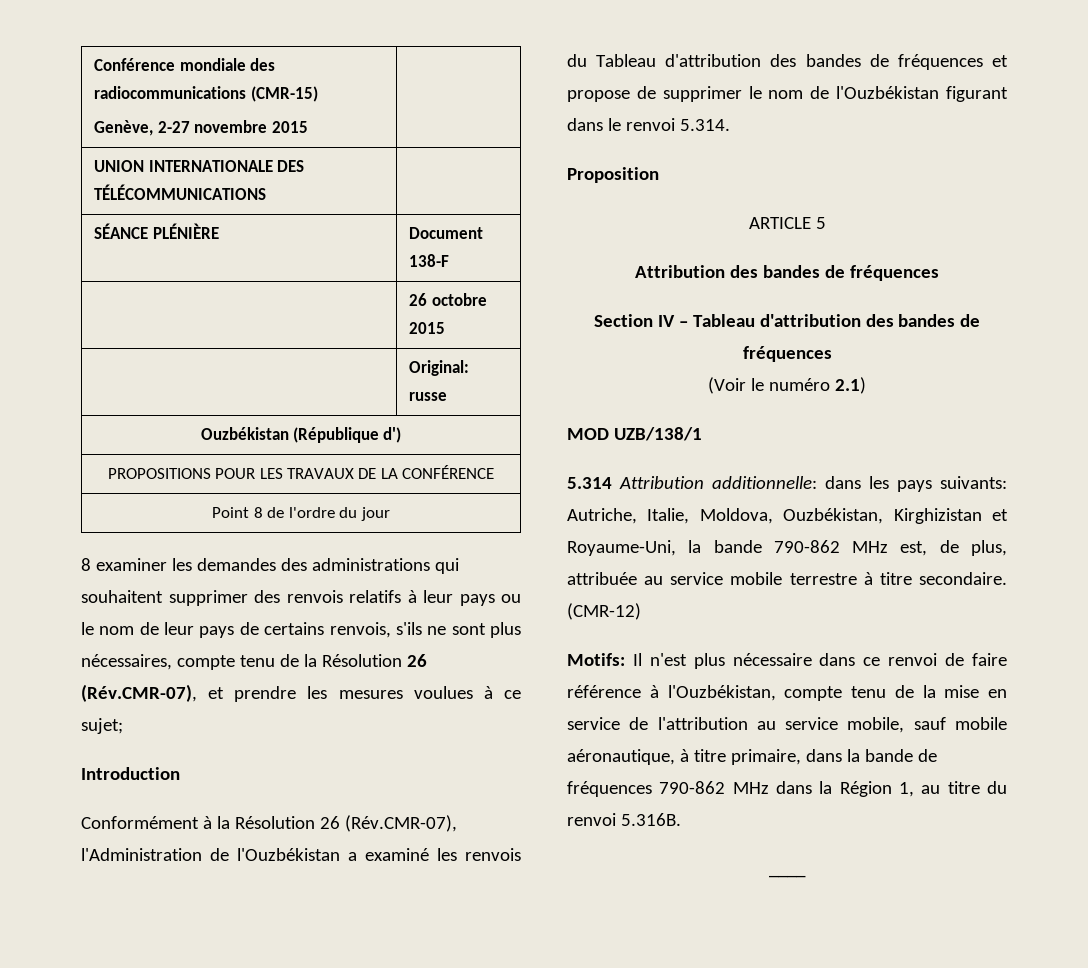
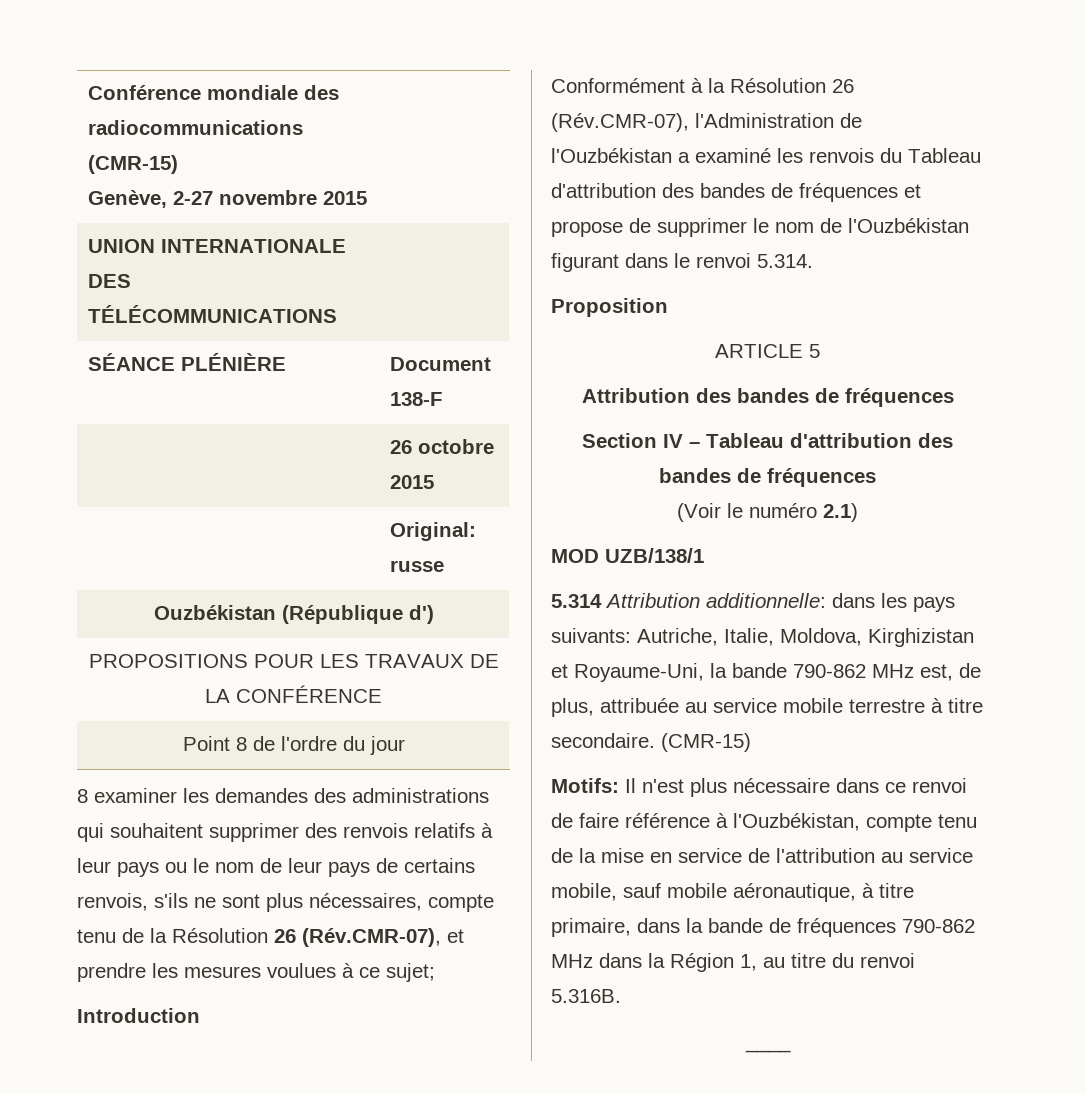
- 5.314 Attribution additionnelle: dans les pays suivants: Autriche, Italie, Moldova, Ouzbékistan, Kirghizistan et Royaume-Uni, la bande 790-862 MHz est, de plus, attribuée au service mobile terrestre à titre secondaire. (CMR-12)
+ 5.314 Attribution additionnelle: dans les pays suivants: Autriche, Italie, Moldova, Kirghizistan et Royaume-Uni, la bande 790-862 MHz est, de plus, attribuée au service mobile terrestre à titre secondaire. (CMR-15)

